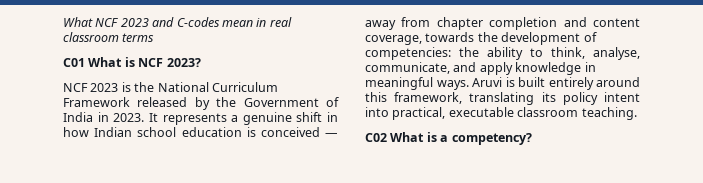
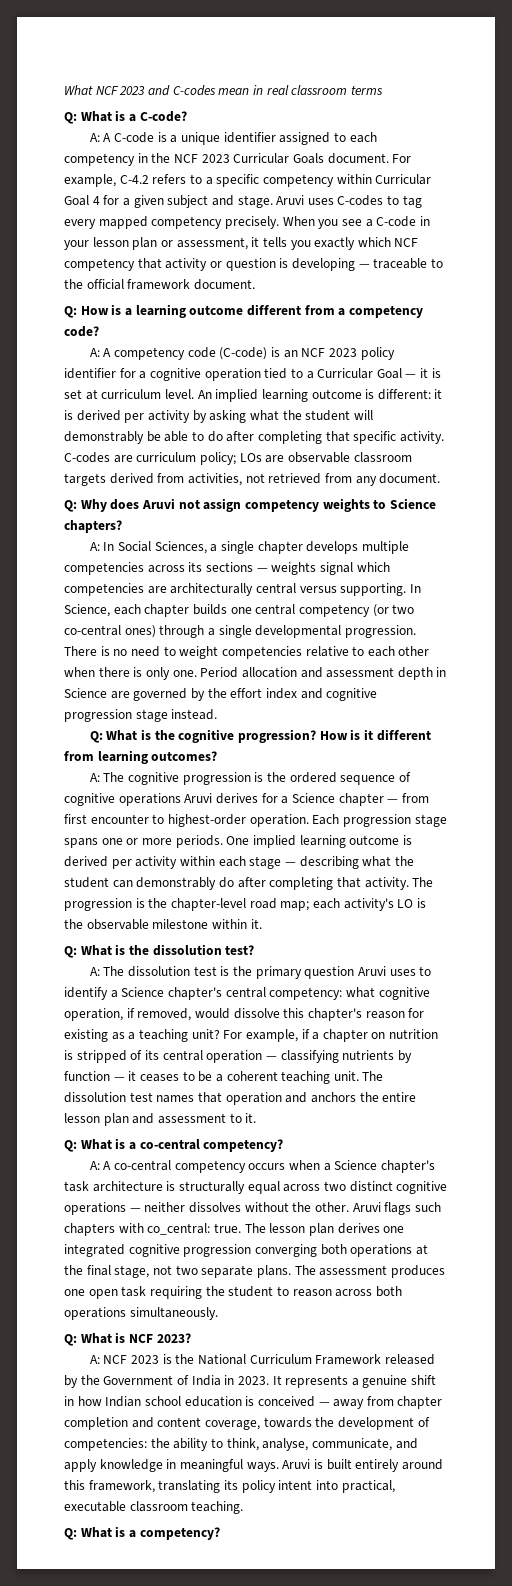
- C01 What is NCF 2023?
+ Q: What is a C-code?
+ A: A C-code is a unique identifier assigned to each competency in the NCF 2023 Curricular Goals document. For example, C-4.2 refers to a specific competency within Curricular Goal 4 for a given subject and stage. Aruvi uses C-codes to tag every mapped competency precisely. When you see a C-code in your lesson plan or assessment, it tells you exactly which NCF competency that activity or question is developing — traceable to the official framework document.
+ Q: How is a learning outcome different from a competency code?
+ A: A competency code (C-code) is an NCF 2023 policy identifier for a cognitive operation tied to a Curricular Goal — it is set at curriculum level. An implied learning outcome is different: it is derived per activity by asking what the student will demonstrably be able to do after completing that specific activity. C-codes are curriculum policy; LOs are observable classroom targets derived from activities, not retrieved from any document.
+ Q: Why does Aruvi not assign competency weights to Science chapters?
+ A: In Social Sciences, a single chapter develops multiple competencies across its sections — weights signal which competencies are architecturally central versus supporting. In Science, each chapter builds one central competency (or two co-central ones) through a single developmental progression. There is no need to weight competencies relative to each other when there is only one. Period allocation and assessment depth in Science are governed by the effort index and cognitive progression stage instead.
+ Q: What is the cognitive progression? How is it different from learning outcomes?
+ A: The cognitive progression is the ordered sequence of cognitive operations Aruvi derives for a Science chapter — from first encounter to highest-order operation. Each progression stage spans one or more periods. One implied learning outcome is derived per activity within each stage — describing what the student can demonstrably do after completing that activity. The progression is the chapter-level road map; each activity's LO is the observable milestone within it.
+ Q: What is the dissolution test?
+ A: The dissolution test is the primary question Aruvi uses to identify a Science chapter's central competency: what cognitive operation, if removed, would dissolve this chapter's reason for existing as a teaching unit? For example, if a chapter on nutrition is stripped of its central operation — classifying nutrients by function — it ceases to be a coherent teaching unit. The dissolution test names that operation and anchors the entire lesson plan and assessment to it.
+ Q: What is a co-central competency?
+ A: A co-central competency occurs when a Science chapter's task architecture is structurally equal across two distinct cognitive operations — neither dissolves without the other. Aruvi flags such chapters with co_central: true. The lesson plan derives one integrated cognitive progression converging both operations at the final stage, not two separate plans. The assessment produces one open task requiring the student to reason across both operations simultaneously.
+ Q: What is NCF 2023?
- NCF 2023 is the National Curriculum Framework released by the Government of India in 2023.
+ A: NCF 2023 is the National Curriculum Framework released by the Government of India in 2023.
- C02 What is a competency?
+ Q: What is a competency?

